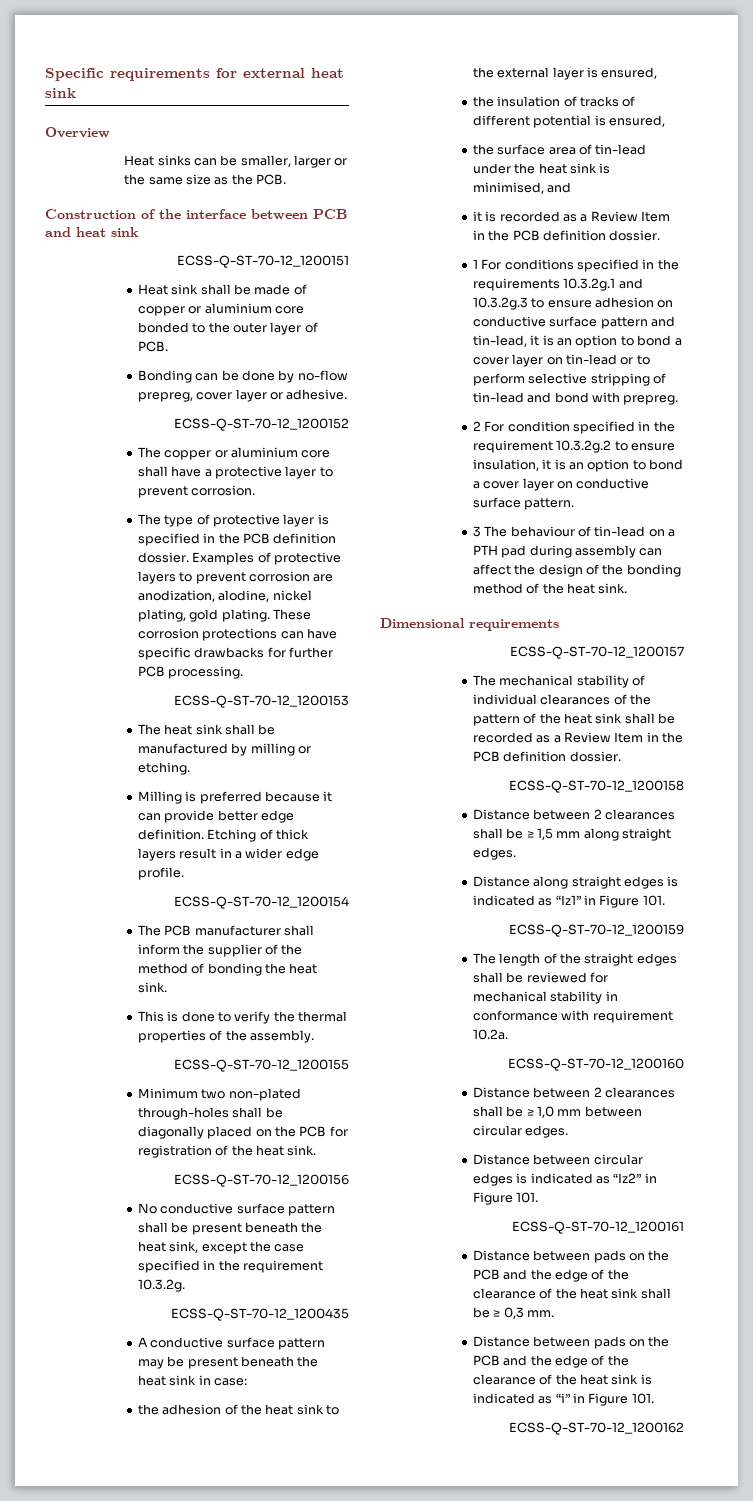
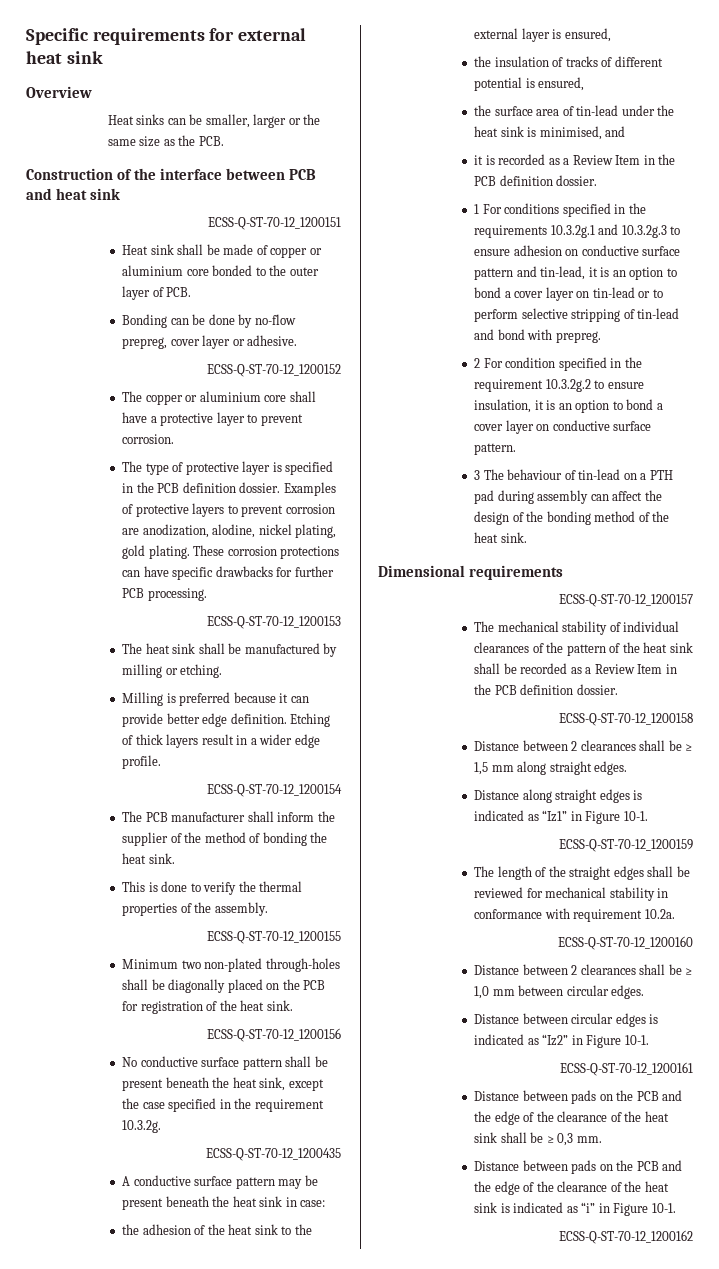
- Distance along straight edges is indicated as “Iz1” in Figure 101.
+ Distance along straight edges is indicated as “Iz1” in Figure 10-1.
- Distance between circular edges is indicated as “Iz2” in Figure 101.
+ Distance between circular edges is indicated as “Iz2” in Figure 10-1.
- Distance between pads on the PCB and the edge of the clearance of the heat sink is indicated as “i” in Figure 101.
+ Distance between pads on the PCB and the edge of the clearance of the heat sink is indicated as “i” in Figure 10-1.

